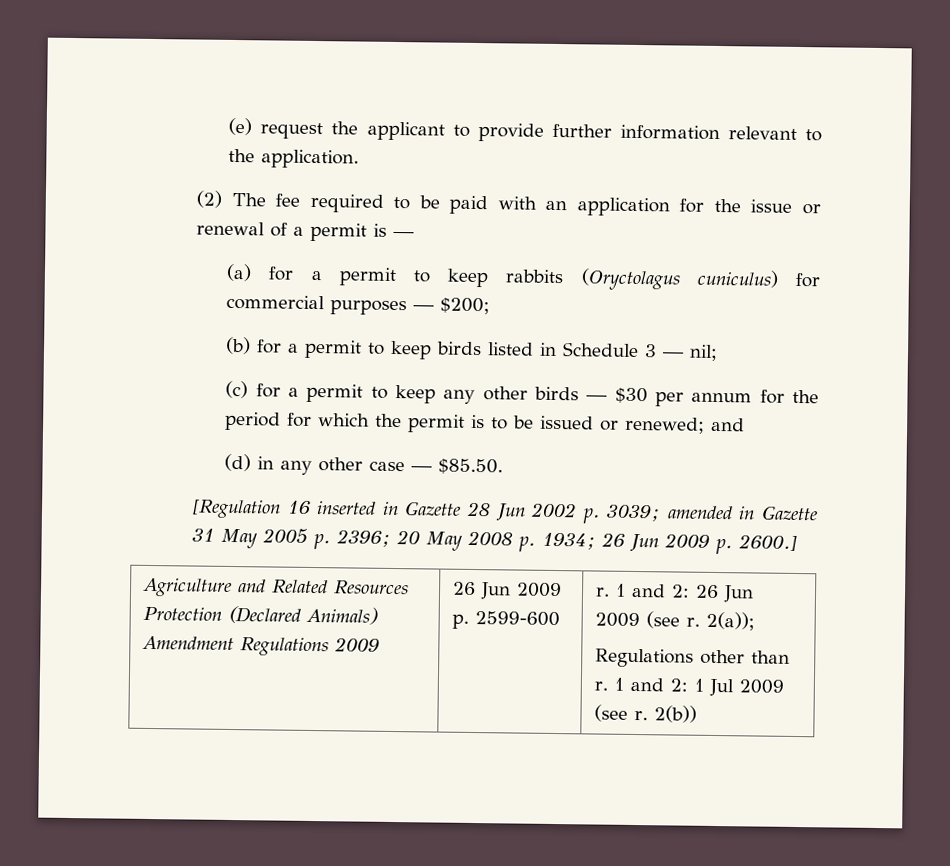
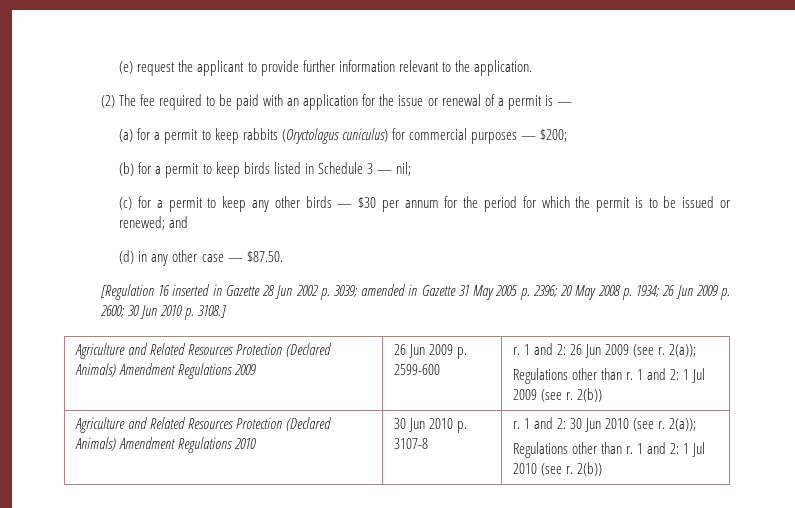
- (d) in any other case — $85.50.
+ (d) in any other case — $87.50.
- [Regulation 16 inserted in Gazette 28 Jun 2002 p. 3039; amended in Gazette 31 May 2005 p. 2396; 20 May 2008 p. 1934; 26 Jun 2009 p. 2600.]
+ [Regulation 16 inserted in Gazette 28 Jun 2002 p. 3039; amended in Gazette 31 May 2005 p. 2396; 20 May 2008 p. 1934; 26 Jun 2009 p. 2600; 30 Jun 2010 p. 3108.]
+ Agriculture and Related Resources Protection (Declared Animals) Amendment Regulations 2010 | 30 Jun 2010 p. 3107-8 | r. 1 and 2: 30 Jun 2010 (see r. 2(a));
+ Regulations other than r. 1 and 2: 1 Jul 2010 (see r. 2(b))

